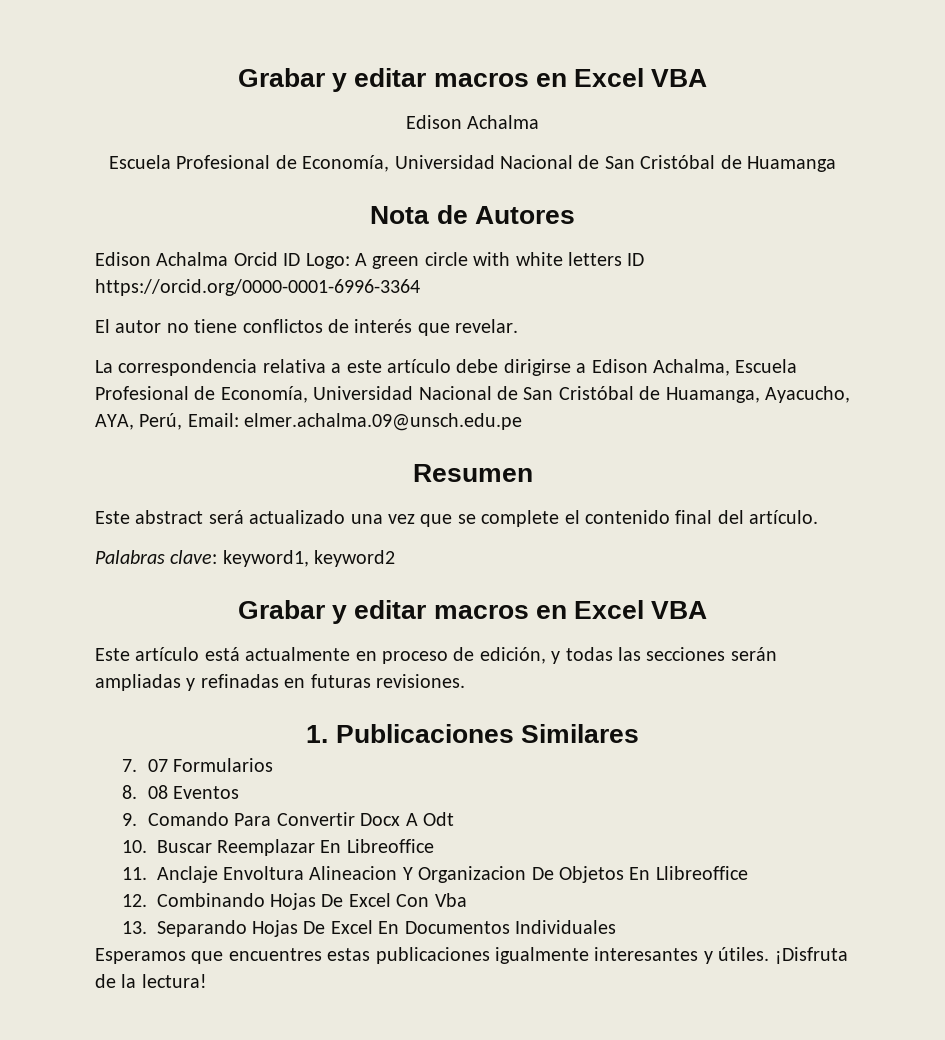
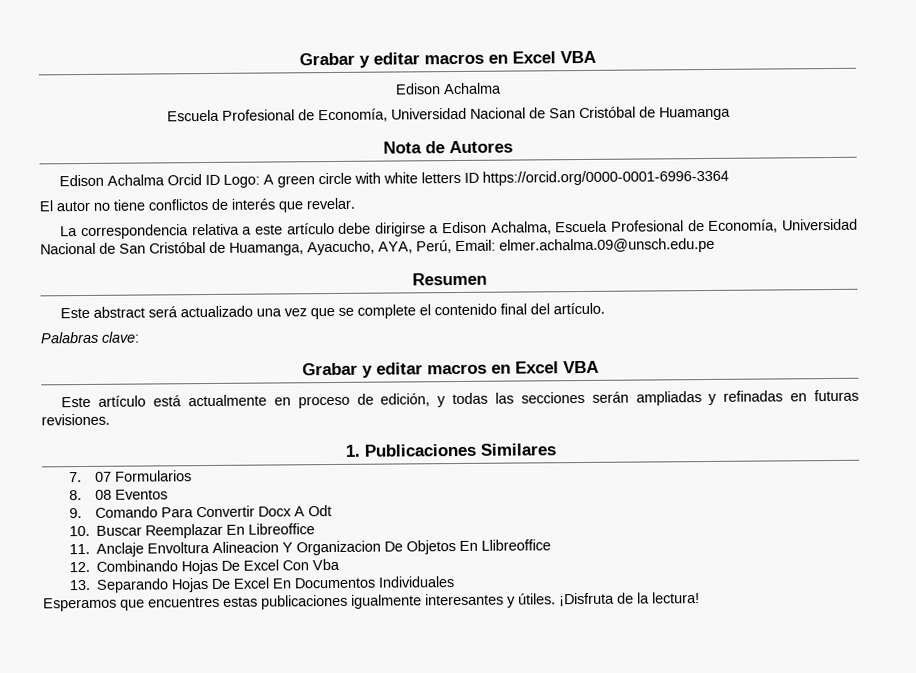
- Palabras clave: keyword1, keyword2
+ Palabras clave:

